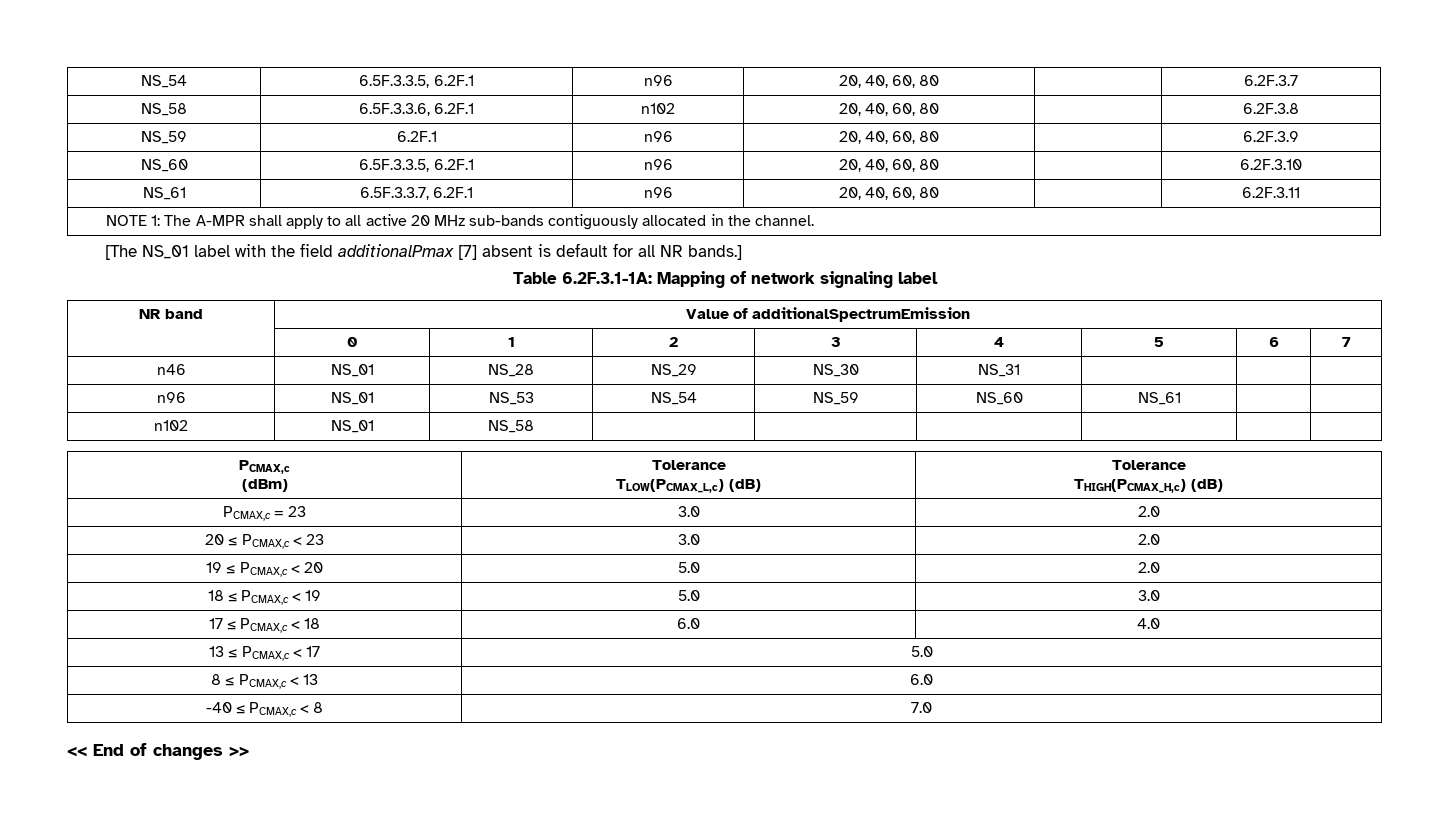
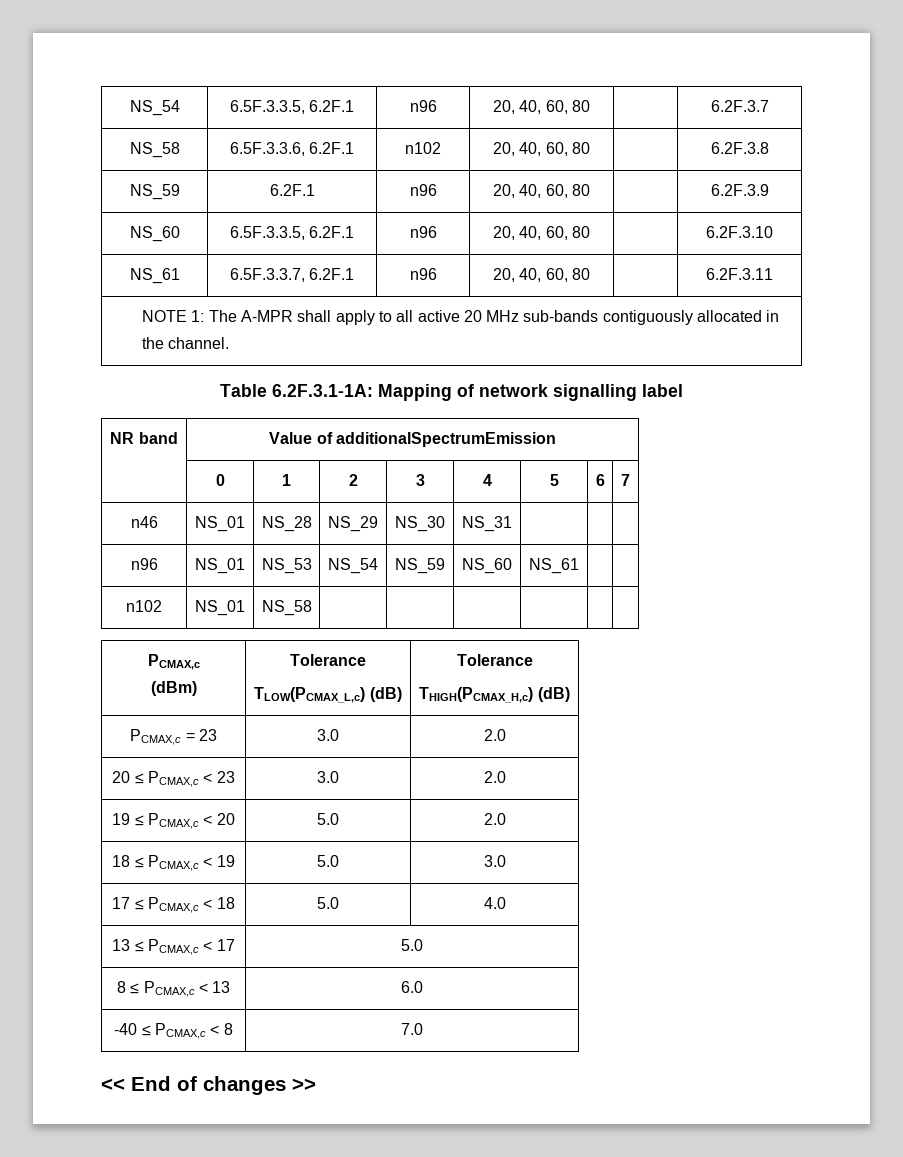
- [The NS_01 label with the field additionalPmax [7] absent is default for all NR bands.]
- Table 6.2F.3.1-1A: Mapping of network signaling label
+ Table 6.2F.3.1-1A: Mapping of network signalling label
- 17 ≤ PCMAX,c < 18 | 6.0 | 4.0
+ 17 ≤ PCMAX,c < 18 | 5.0 | 4.0

